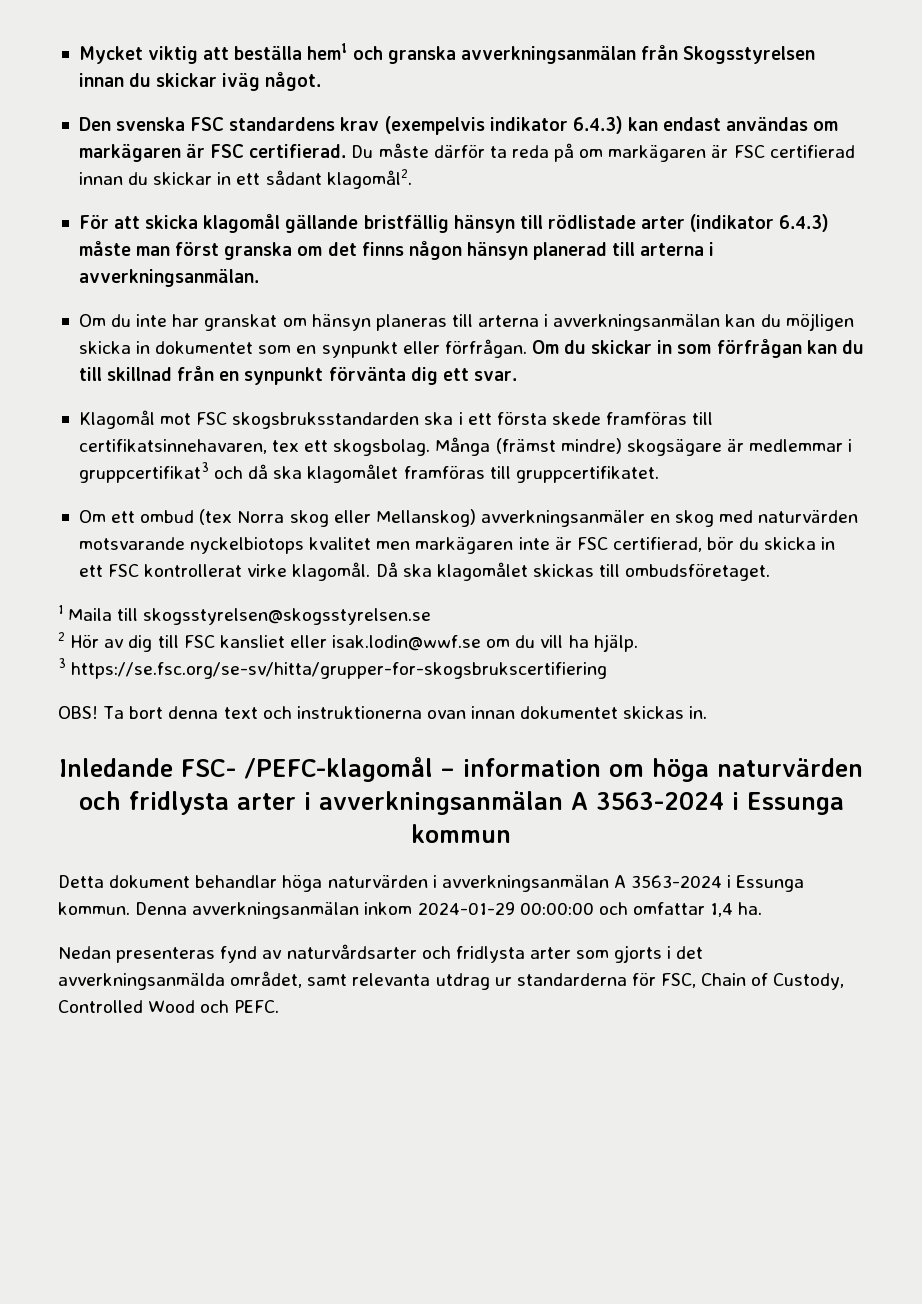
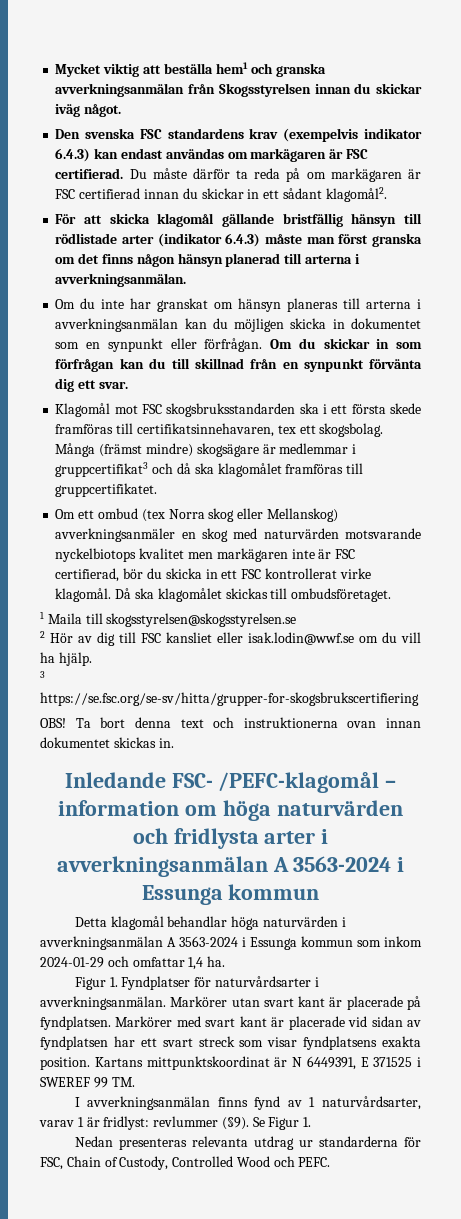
- Detta dokument behandlar höga naturvärden i avverkningsanmälan A 3563-2024 i Essunga kommun. Denna avverkningsanmälan inkom 2024-01-29 00:00:00 och omfattar 1,4 ha.
+ Detta klagomål behandlar höga naturvärden i avverkningsanmälan A 3563-2024 i Essunga kommun som inkom 2024-01-29 och omfattar 1,4 ha.
- Nedan presenteras fynd av naturvårdsarter och fridlysta arter som gjorts i det avverkningsanmälda området, samt relevanta utdrag ur standarderna för FSC, Chain of Custody, Controlled Wood och PEFC.
+ Figur 1. Fyndplatser för naturvårdsarter i avverkningsanmälan. Markörer utan svart kant är placerade på fyndplatsen. Markörer med svart kant är placerade vid sidan av fyndplatsen har ett svart streck som visar fyndplatsens exakta position. Kartans mittpunktskoordinat är N 6449391, E 371525 i SWEREF 99 TM.
+ I avverkningsanmälan finns fynd av 1 naturvårdsarter, varav 1 är fridlyst: revlummer (§9). Se Figur 1.
+ Nedan presenteras relevanta utdrag ur standarderna för FSC, Chain of Custody, Controlled Wood och PEFC.

